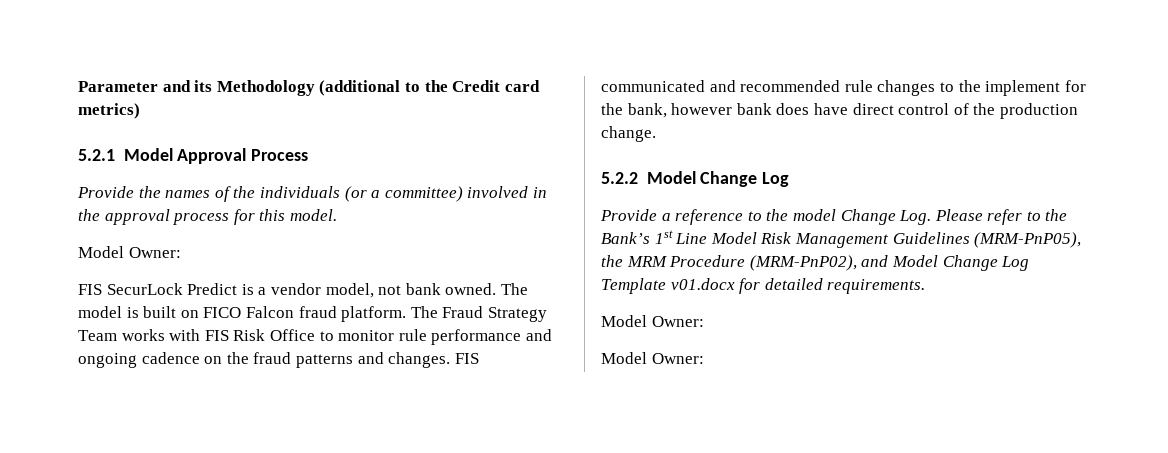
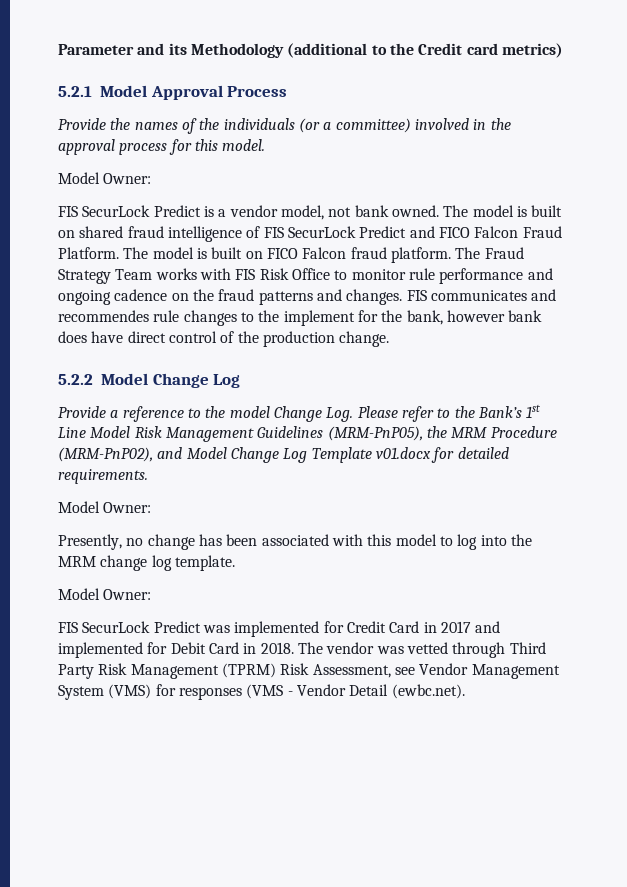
- The model is built on FICO Falcon fraud platform.
+ The model is built on shared fraud intelligence of FIS SecurLock Predict and FICO Falcon Fraud Platform. The model is built on FICO Falcon fraud platform.
- FIS communicated and recommended rule changes to the implement for the bank, however bank does have direct control of the production change.
+ FIS communicates and recommendes rule changes to the implement for the bank, however bank does have direct control of the production change.
  Provide a reference to the model Change Log. Please refer to the Bank’s 1st Line Model Risk Management Guidelines (MRM-PnP05), the MRM Procedure (MRM-PnP02), and Model Change Log Template v01.docx for detailed requirements.
  Model Owner:
+ Presently, no change has been associated with this model to log into the MRM change log template.
  Model Owner:
+ FIS SecurLock Predict was implemented for Credit Card in 2017 and implemented for Debit Card in 2018. The vendor was vetted through Third Party Risk Management (TPRM) Risk Assessment, see Vendor Management System (VMS) for responses (VMS - Vendor Detail (ewbc.net).

